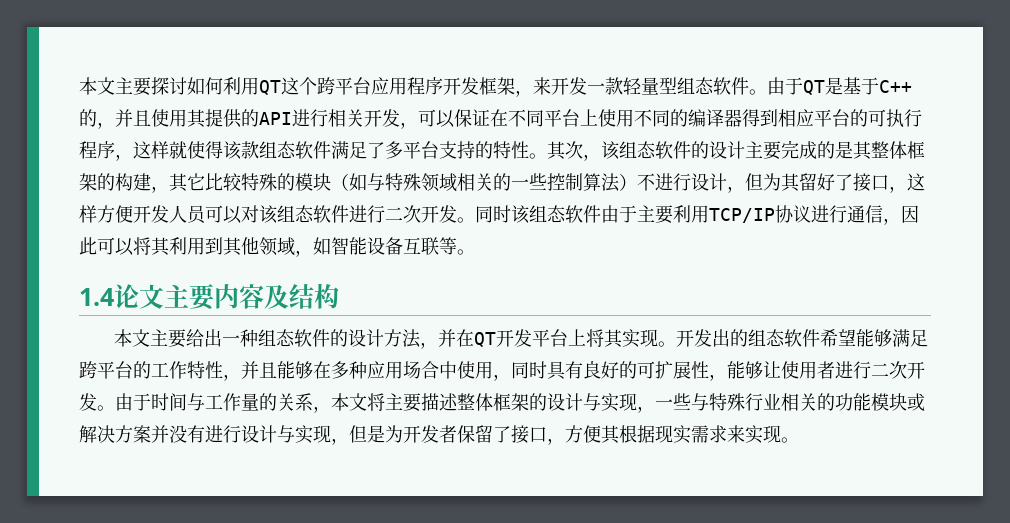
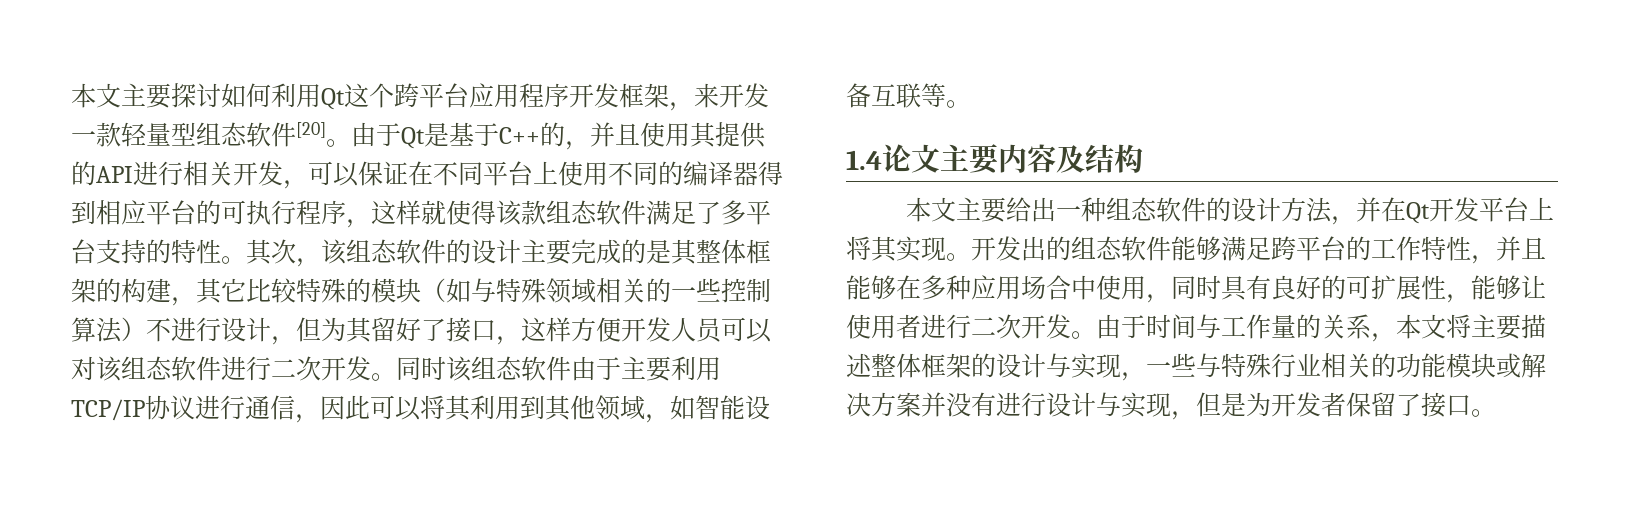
- 本文主要探讨如何利用QT这个跨平台应用程序开发框架，来开发一款轻量型组态软件。由于QT是基于C++的，并且使用其提供的API进行相关开发，可以保证在不同平台上使用不同的编译器得到相应平台的可执行程序，这样就使得该款组态软件满足了多平台支持的特性。
+ 本文主要探讨如何利用Qt这个跨平台应用程序开发框架，来开发一款轻量型组态软件[20]。由于Qt是基于C++的，并且使用其提供的API进行相关开发，可以保证在不同平台上使用不同的编译器得到相应平台的可执行程序，这样就使得该款组态软件满足了多平台支持的特性。
- 本文主要给出一种组态软件的设计方法，并在QT开发平台上将其实现。
+ 本文主要给出一种组态软件的设计方法，并在Qt开发平台上将其实现。
- 开发出的组态软件希望能够满足跨平台的工作特性，并且能够在多种应用场合中使用，同时具有良好的可扩展性，能够让使用者进行二次开发。
+ 开发出的组态软件能够满足跨平台的工作特性，并且能够在多种应用场合中使用，同时具有良好的可扩展性，能够让使用者进行二次开发。
- 由于时间与工作量的关系，本文将主要描述整体框架的设计与实现，一些与特殊行业相关的功能模块或解决方案并没有进行设计与实现，但是为开发者保留了接口，方便其根据现实需求来实现。
+ 由于时间与工作量的关系，本文将主要描述整体框架的设计与实现，一些与特殊行业相关的功能模块或解决方案并没有进行设计与实现，但是为开发者保留了接口。

